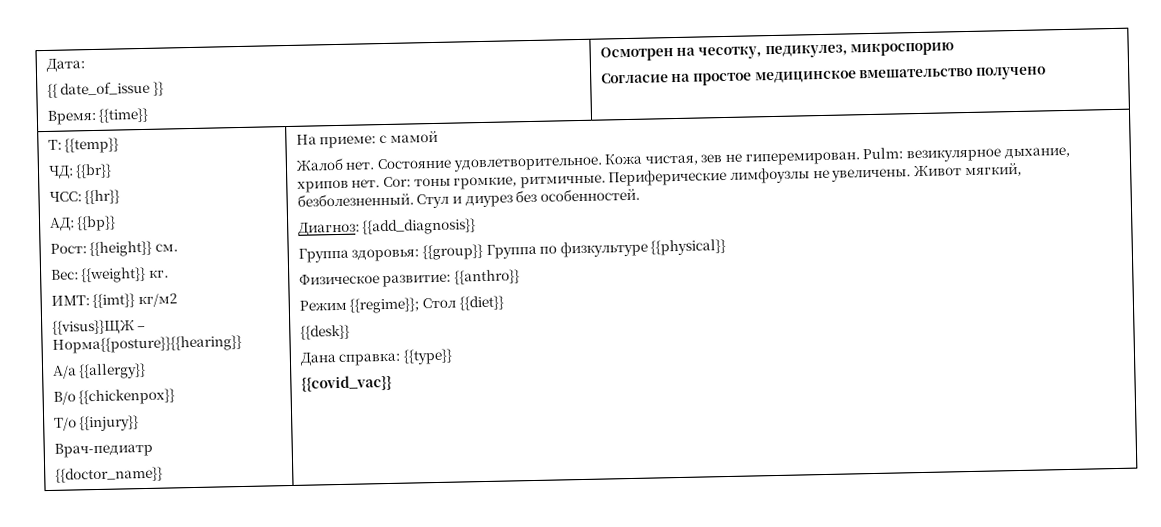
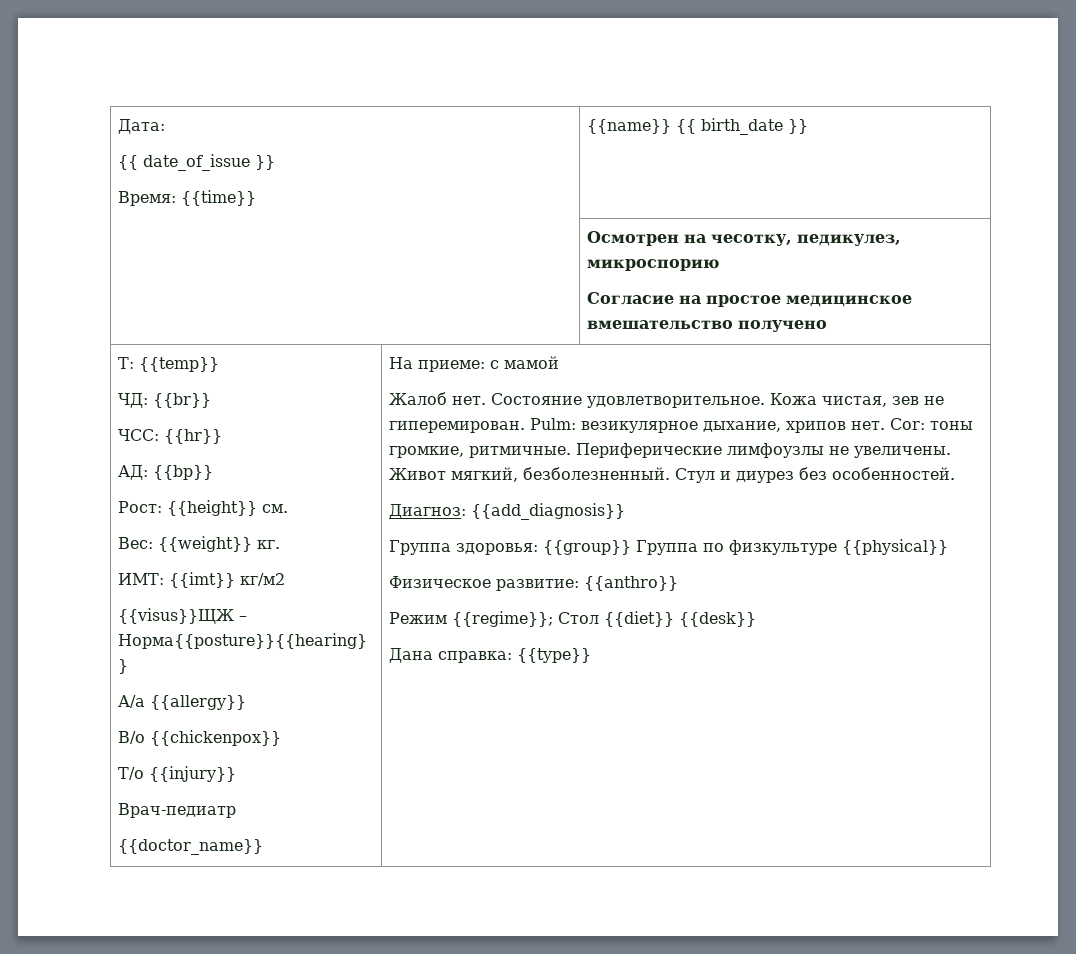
  Дата:
  {{ date_of_issue }}
- Время: {{time}} | Осмотрен на чесотку, педикулез, микроспорию
+ Время: {{time}} | {{name}} {{ birth_date }}
+ | Осмотрен на чесотку, педикулез, микроспорию
- Режим {{regime}}; Стол {{diet}}
- {{desk}}
+ Режим {{regime}}; Стол {{diet}} {{desk}}
- {{covid_vac}}

